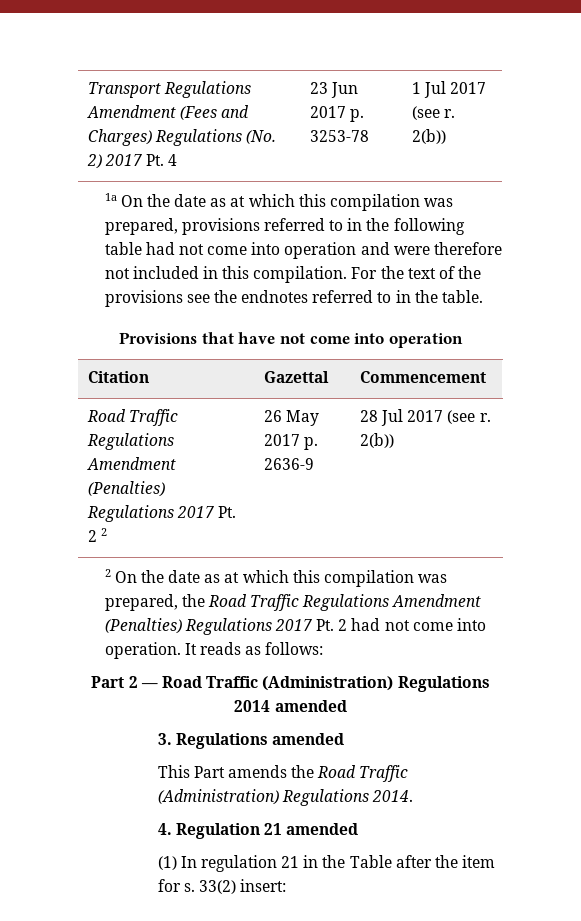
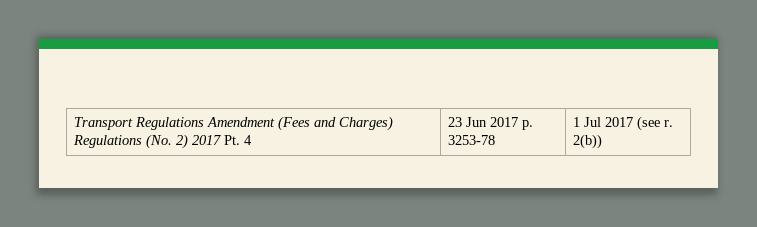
- 1a On the date as at which this compilation was prepared, provisions referred to in the following table had not come into operation and were therefore not included in this compilation. For the text of the provisions see the endnotes referred to in the table.
- Provisions that have not come into operation
- Citation | Gazettal | Commencement
- Road Traffic Regulations Amendment (Penalties) Regulations 2017 Pt. 2 2 | 26 May 2017 p. 2636-9 | 28 Jul 2017 (see r. 2(b))
- 2 On the date as at which this compilation was prepared, the Road Traffic Regulations Amendment (Penalties) Regulations 2017 Pt. 2 had not come into operation. It reads as follows:
- Part 2 — Road Traffic (Administration) Regulations 2014 amended
- 3. Regulations amended
- This Part amends the Road Traffic (Administration) Regulations 2014.
- 4. Regulation 21 amended
- (1) In regulation 21 in the Table after the item for s. 33(2) insert:

